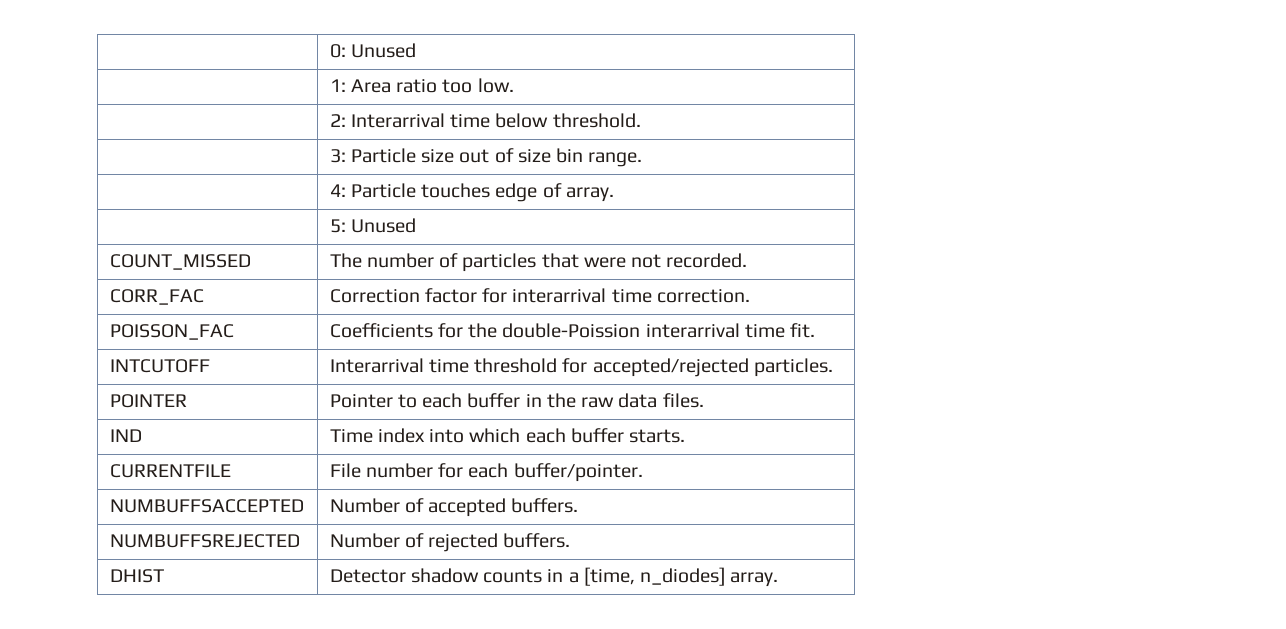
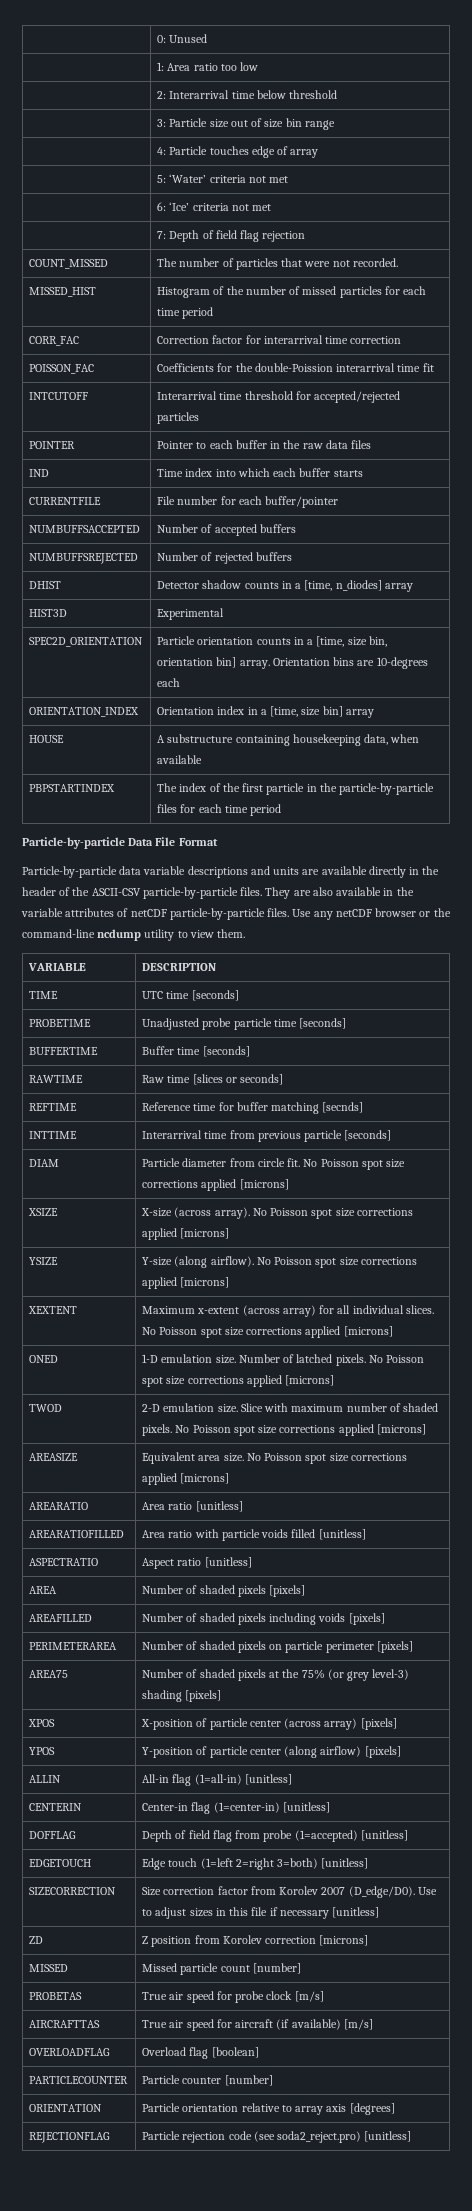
- | 1: Area ratio too low.
+ | 1: Area ratio too low
- | 2: Interarrival time below threshold.
+ | 2: Interarrival time below threshold
- | 3: Particle size out of size bin range.
+ | 3: Particle size out of size bin range
- | 4: Particle touches edge of array.
+ | 4: Particle touches edge of array
- | 5: Unused
+ | 5: ‘Water’ criteria not met
+ | 6: ‘Ice’ criteria not met
+ | 7: Depth of field flag rejection
+ MISSED_HIST | Histogram of the number of missed particles for each time period
- CORR_FAC | Correction factor for interarrival time correction.
+ CORR_FAC | Correction factor for interarrival time correction
- POISSON_FAC | Coefficients for the double-Poission interarrival time fit.
+ POISSON_FAC | Coefficients for the double-Poission interarrival time fit
- INTCUTOFF | Interarrival time threshold for accepted/rejected particles.
+ INTCUTOFF | Interarrival time threshold for accepted/rejected particles
- POINTER | Pointer to each buffer in the raw data files.
+ POINTER | Pointer to each buffer in the raw data files
- IND | Time index into which each buffer starts.
+ IND | Time index into which each buffer starts
- CURRENTFILE | File number for each buffer/pointer.
+ CURRENTFILE | File number for each buffer/pointer
- NUMBUFFSACCEPTED | Number of accepted buffers.
+ NUMBUFFSACCEPTED | Number of accepted buffers
- NUMBUFFSREJECTED | Number of rejected buffers.
+ NUMBUFFSREJECTED | Number of rejected buffers
- DHIST | Detector shadow counts in a [time, n_diodes] array.
+ DHIST | Detector shadow counts in a [time, n_diodes] array
+ HIST3D | Experimental
+ SPEC2D_ORIENTATION | Particle orientation counts in a [time, size bin, orientation bin] array. Orientation bins are 10-degrees each
+ ORIENTATION_INDEX | Orientation index in a [time, size bin] array
+ HOUSE | A substructure containing housekeeping data, when available
+ PBPSTARTINDEX | The index of the first particle in the particle-by-particle files for each time period
+ Particle-by-particle Data File Format
+ Particle-by-particle data variable descriptions and units are available directly in the header of the ASCII-CSV particle-by-particle files. They are also available in the variable attributes of netCDF particle-by-particle files. Use any netCDF browser or the command-line ncdump utility to view them.
+ VARIABLE | DESCRIPTION
+ TIME | UTC time [seconds]
+ PROBETIME | Unadjusted probe particle time [seconds]
+ BUFFERTIME | Buffer time [seconds]
+ RAWTIME | Raw time [slices or seconds]
+ REFTIME | Reference time for buffer matching [secnds]
+ INTTIME | Interarrival time from previous particle [seconds]
+ DIAM | Particle diameter from circle fit. No Poisson spot size corrections applied [microns]
+ XSIZE | X-size (across array). No Poisson spot size corrections applied [microns]
+ YSIZE | Y-size (along airflow). No Poisson spot size corrections applied [microns]
+ XEXTENT | Maximum x-extent (across array) for all individual slices. No Poisson spot size corrections applied [microns]
+ ONED | 1-D emulation size. Number of latched pixels. No Poisson spot size corrections applied [microns]
+ TWOD | 2-D emulation size. Slice with maximum number of shaded pixels. No Poisson spot size corrections applied [microns]
+ AREASIZE | Equivalent area size. No Poisson spot size corrections applied [microns]
+ AREARATIO | Area ratio [unitless]
+ AREARATIOFILLED | Area ratio with particle voids filled [unitless]
+ ASPECTRATIO | Aspect ratio [unitless]
+ AREA | Number of shaded pixels [pixels]
+ AREAFILLED | Number of shaded pixels including voids [pixels]
+ PERIMETERAREA | Number of shaded pixels on particle perimeter [pixels]
+ AREA75 | Number of shaded pixels at the 75% (or grey level-3) shading [pixels]
+ XPOS | X-position of particle center (across array) [pixels]
+ YPOS | Y-position of particle center (along airflow) [pixels]
+ ALLIN | All-in flag (1=all-in) [unitless]
+ CENTERIN | Center-in flag (1=center-in) [unitless]
+ DOFFLAG | Depth of field flag from probe (1=accepted) [unitless]
+ EDGETOUCH | Edge touch (1=left 2=right 3=both) [unitless]
+ SIZECORRECTION | Size correction factor from Korolev 2007 (D_edge/D0). Use to adjust sizes in this file if necessary [unitless]
+ ZD | Z position from Korolev correction [microns]
+ MISSED | Missed particle count [number]
+ PROBETAS | True air speed for probe clock [m/s]
+ AIRCRAFTTAS | True air speed for aircraft (if available) [m/s]
+ OVERLOADFLAG | Overload flag [boolean]
+ PARTICLECOUNTER | Particle counter [number]
+ ORIENTATION | Particle orientation relative to array axis [degrees]
+ REJECTIONFLAG | Particle rejection code (see soda2_reject.pro) [unitless]

